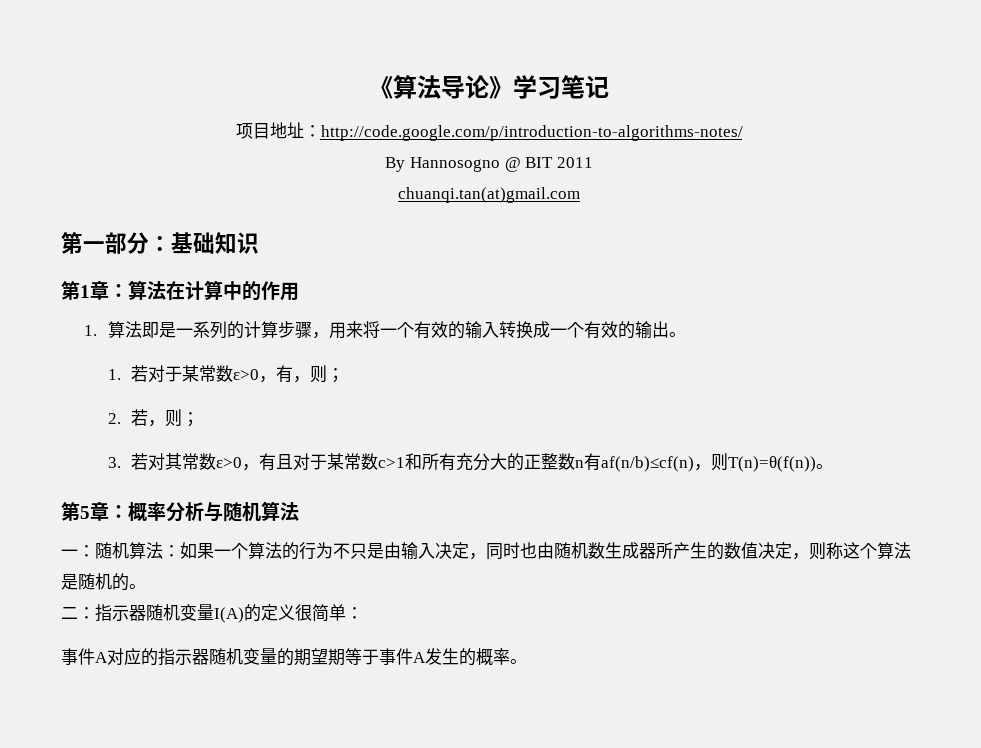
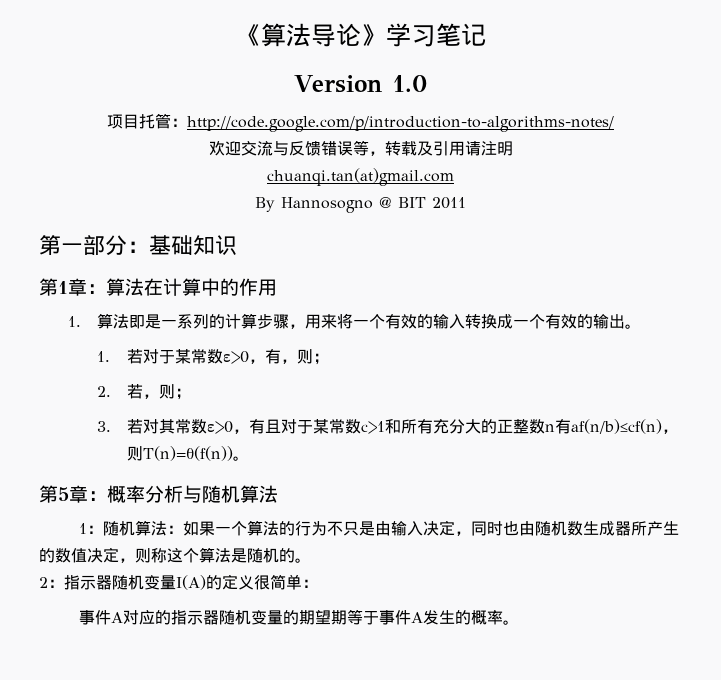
+ Version 1.0
- 项目地址：http://code.google.com/p/introduction-to-algorithms-notes/
+ 项目托管：http://code.google.com/p/introduction-to-algorithms-notes/
+ 欢迎交流与反馈错误等，转载及引用请注明
+ chuanqi.tan(at)gmail.com
- chuanqi.tan(at)gmail.com
- 一：随机算法：如果一个算法的行为不只是由输入决定，同时也由随机数生成器所产生的数值决定，则称这个算法是随机的。
+ 1：随机算法：如果一个算法的行为不只是由输入决定，同时也由随机数生成器所产生的数值决定，则称这个算法是随机的。
- 二：指示器随机变量I(A)的定义很简单：
+ 2：指示器随机变量I(A)的定义很简单：

